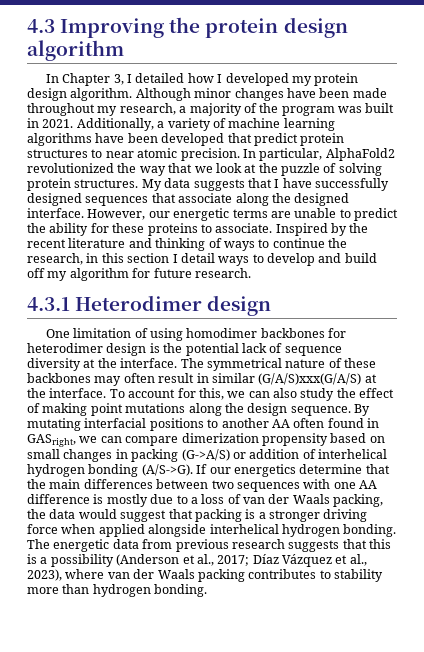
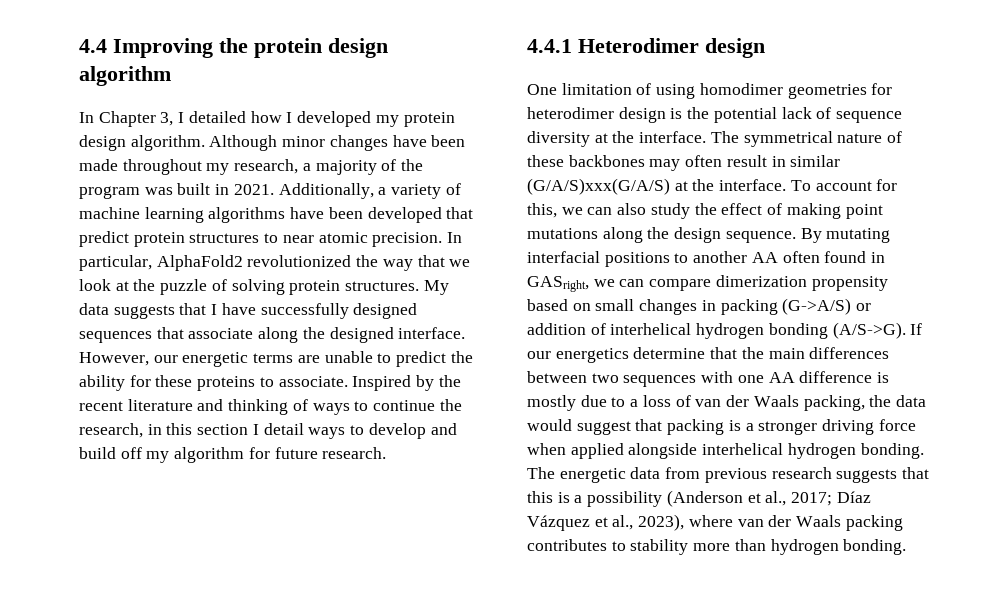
- 4.3 Improving the protein design algorithm
+ 4.4 Improving the protein design algorithm
- 4.3.1 Heterodimer design
+ 4.4.1 Heterodimer design
- One limitation of using homodimer backbones for heterodimer design is the potential lack of sequence diversity at the interface.
+ One limitation of using homodimer geometries for heterodimer design is the potential lack of sequence diversity at the interface.

